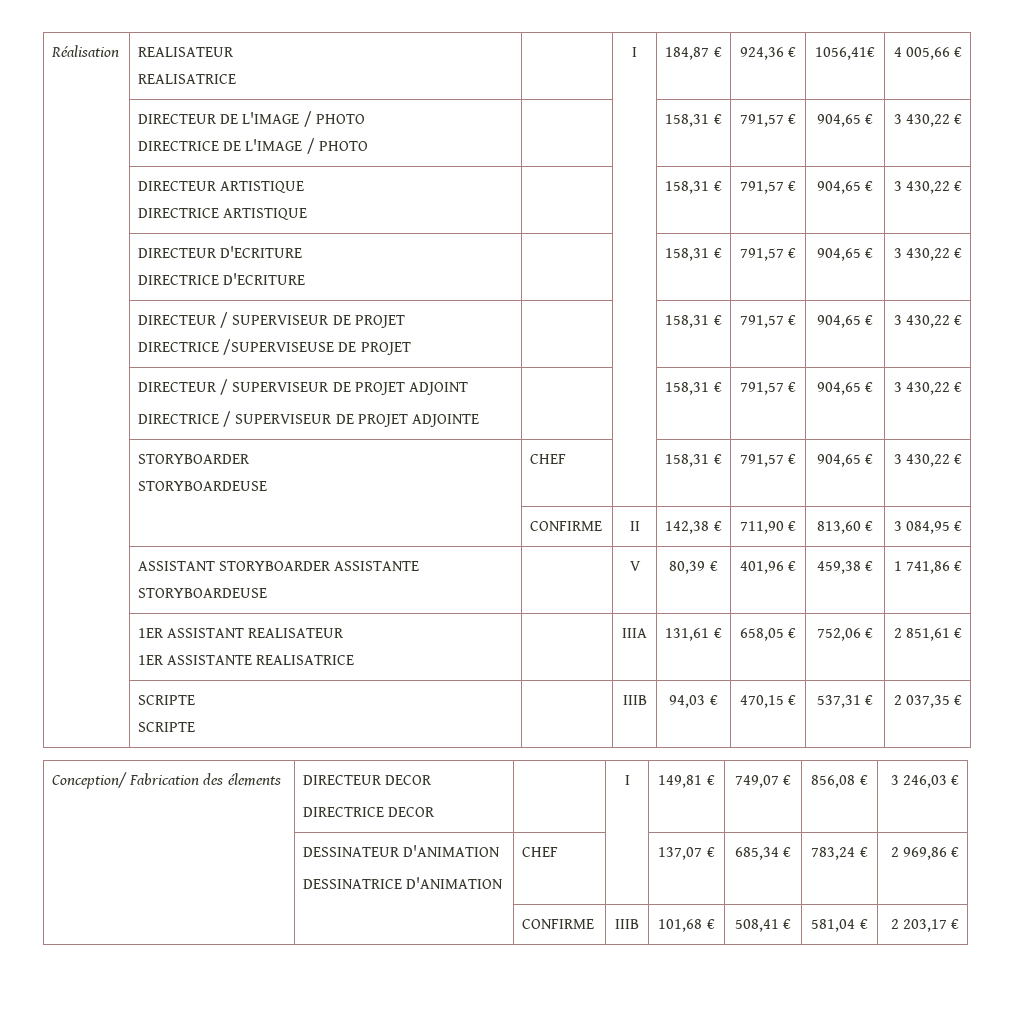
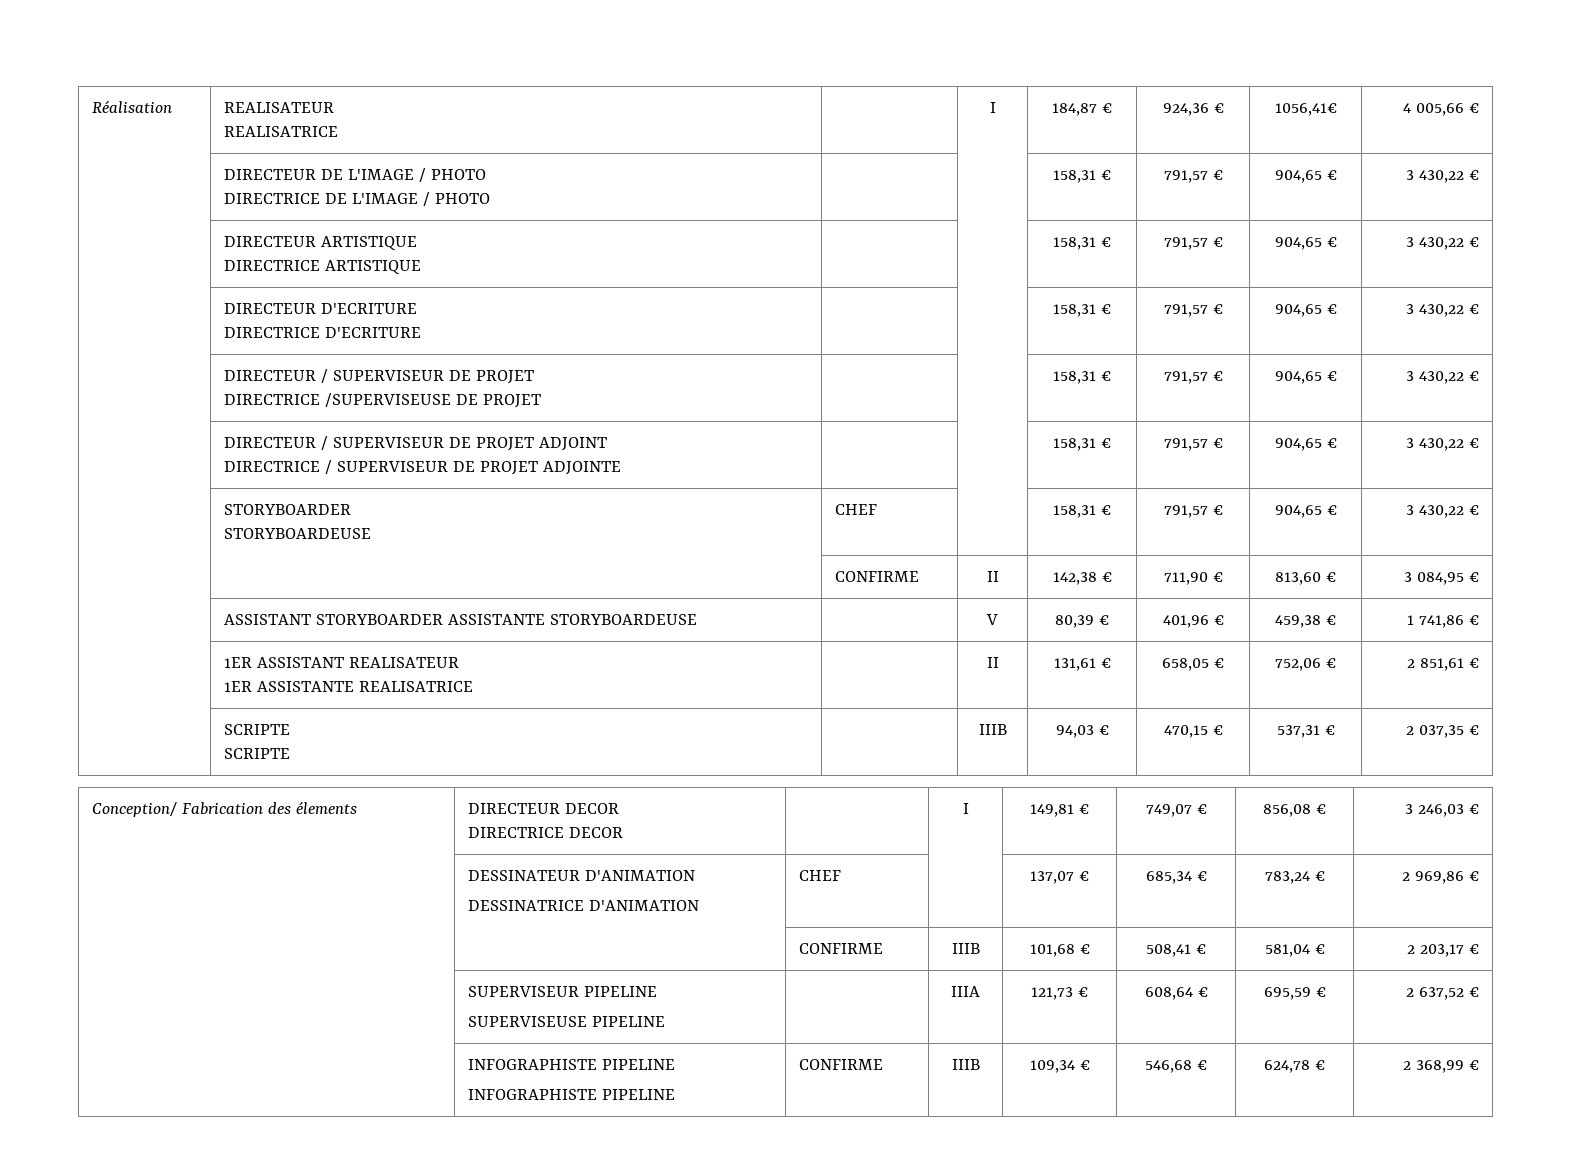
  | 1ER ASSISTANT REALISATEUR
- 1ER ASSISTANTE REALISATRICE | | IIIA | 131,61 € | 658,05 € | 752,06 € | 2 851,61 €
+ 1ER ASSISTANTE REALISATRICE | | II | 131,61 € | 658,05 € | 752,06 € | 2 851,61 €
+ | SUPERVISEUR PIPELINE
+ SUPERVISEUSE PIPELINE | | IIIA | 121,73 € | 608,64 € | 695,59 € | 2 637,52 €
+ | INFOGRAPHISTE PIPELINE
+ INFOGRAPHISTE PIPELINE | CONFIRME | IIIB | 109,34 € | 546,68 € | 624,78 € | 2 368,99 €

